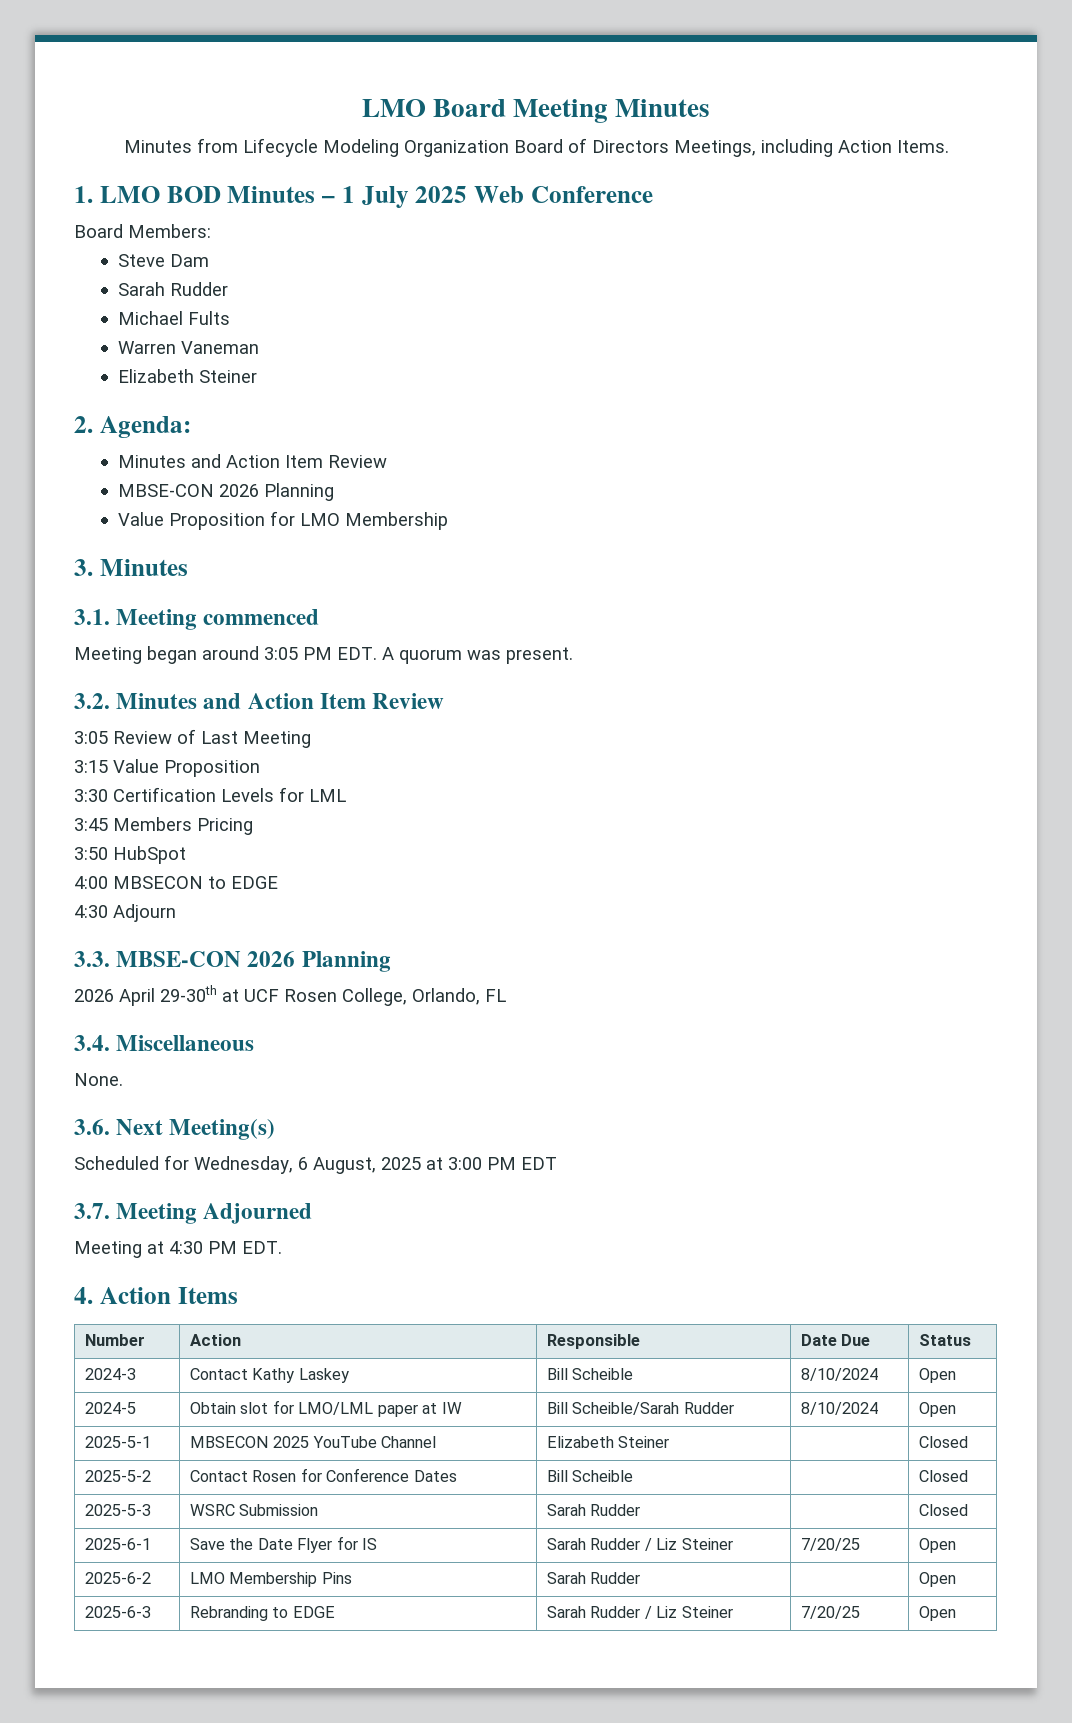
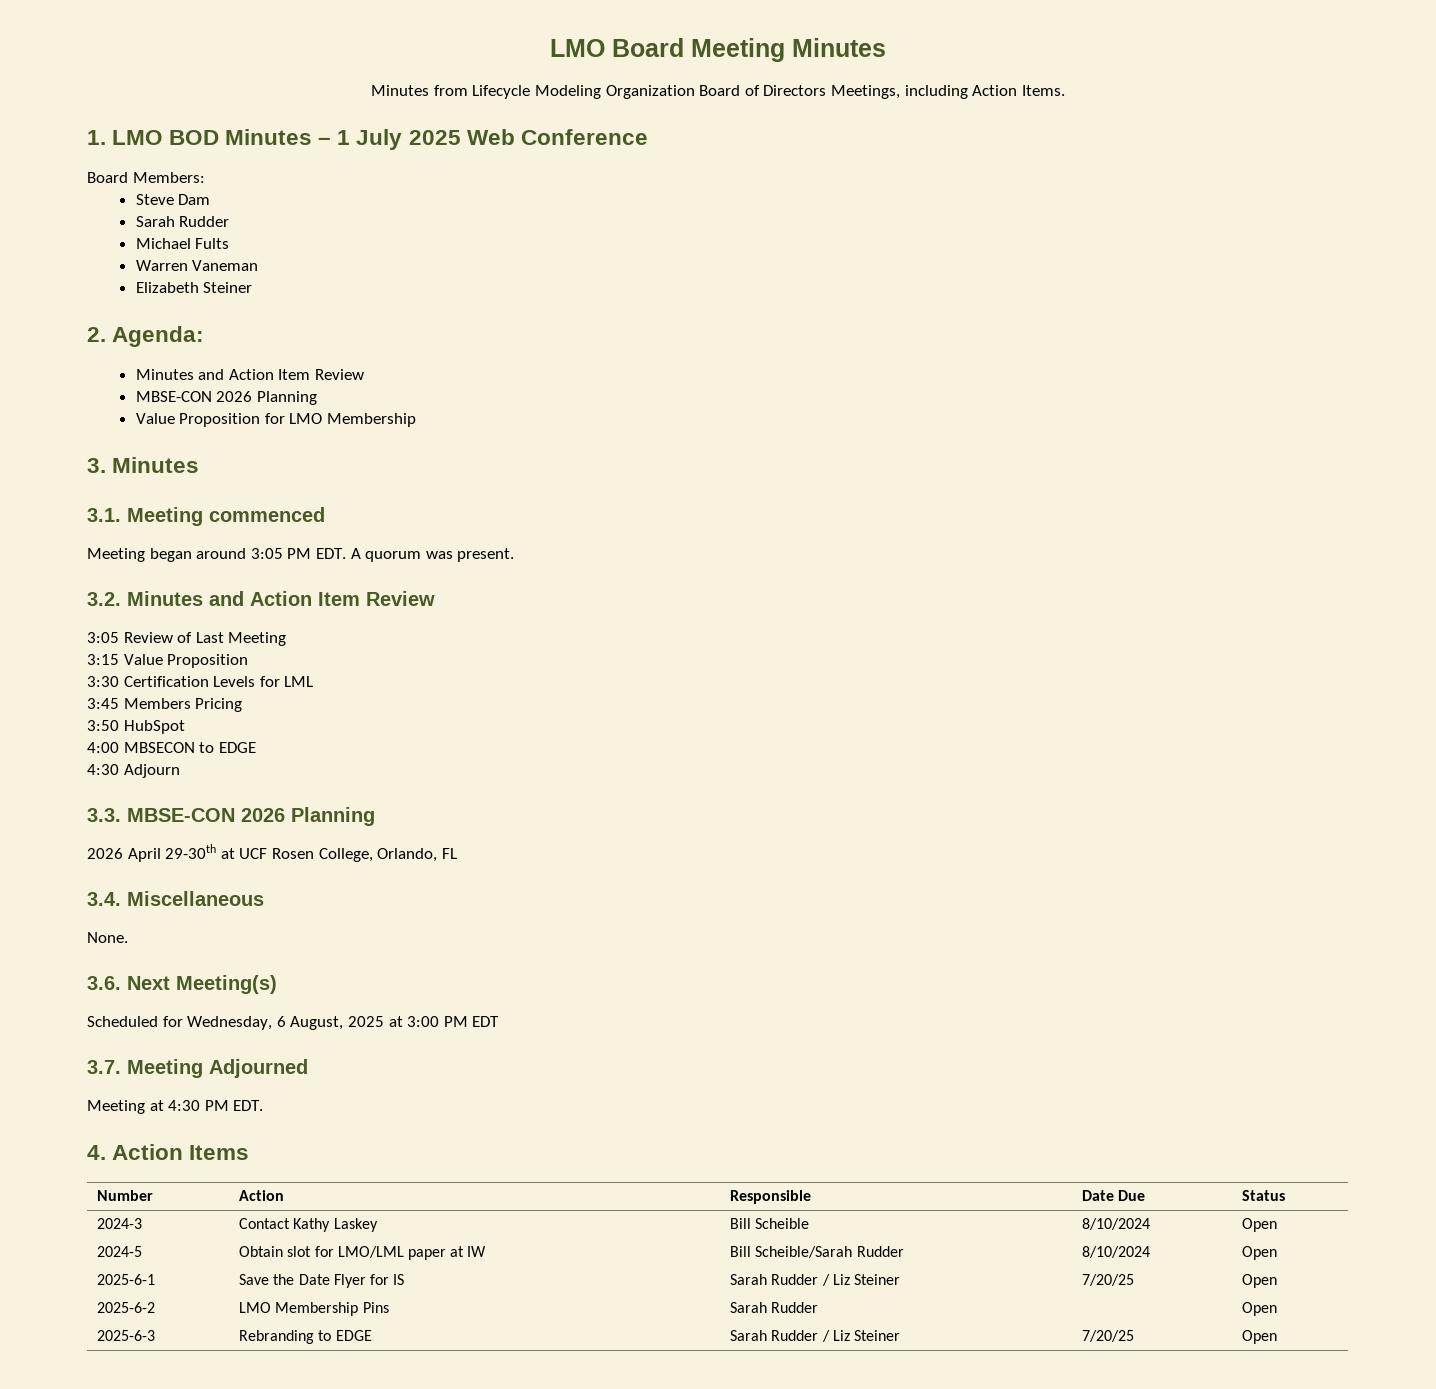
- 2025-5-1 | MBSECON 2025 YouTube Channel | Elizabeth Steiner | | Closed
- 2025-5-2 | Contact Rosen for Conference Dates | Bill Scheible | | Closed
- 2025-5-3 | WSRC Submission | Sarah Rudder | | Closed

